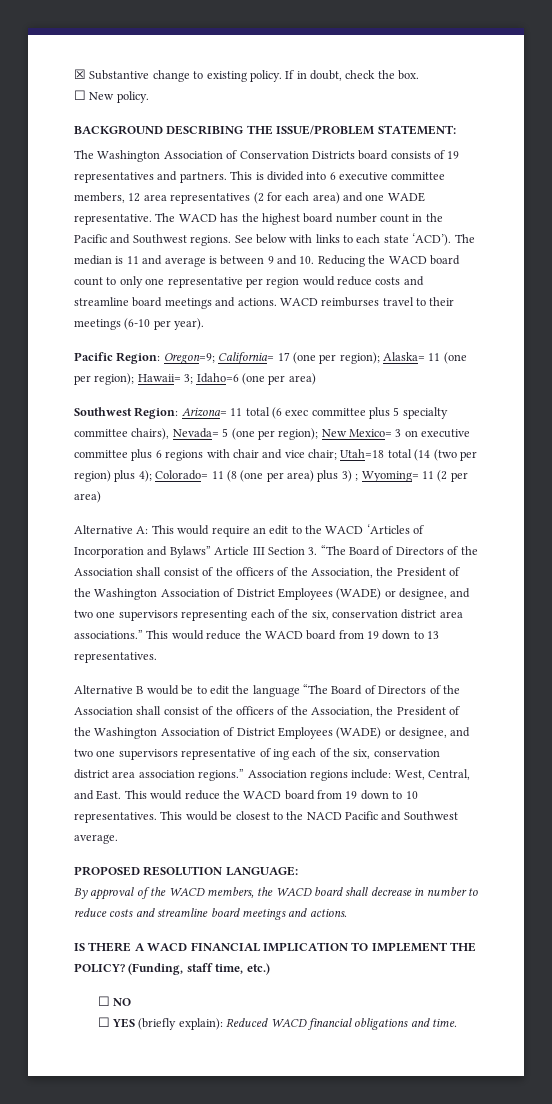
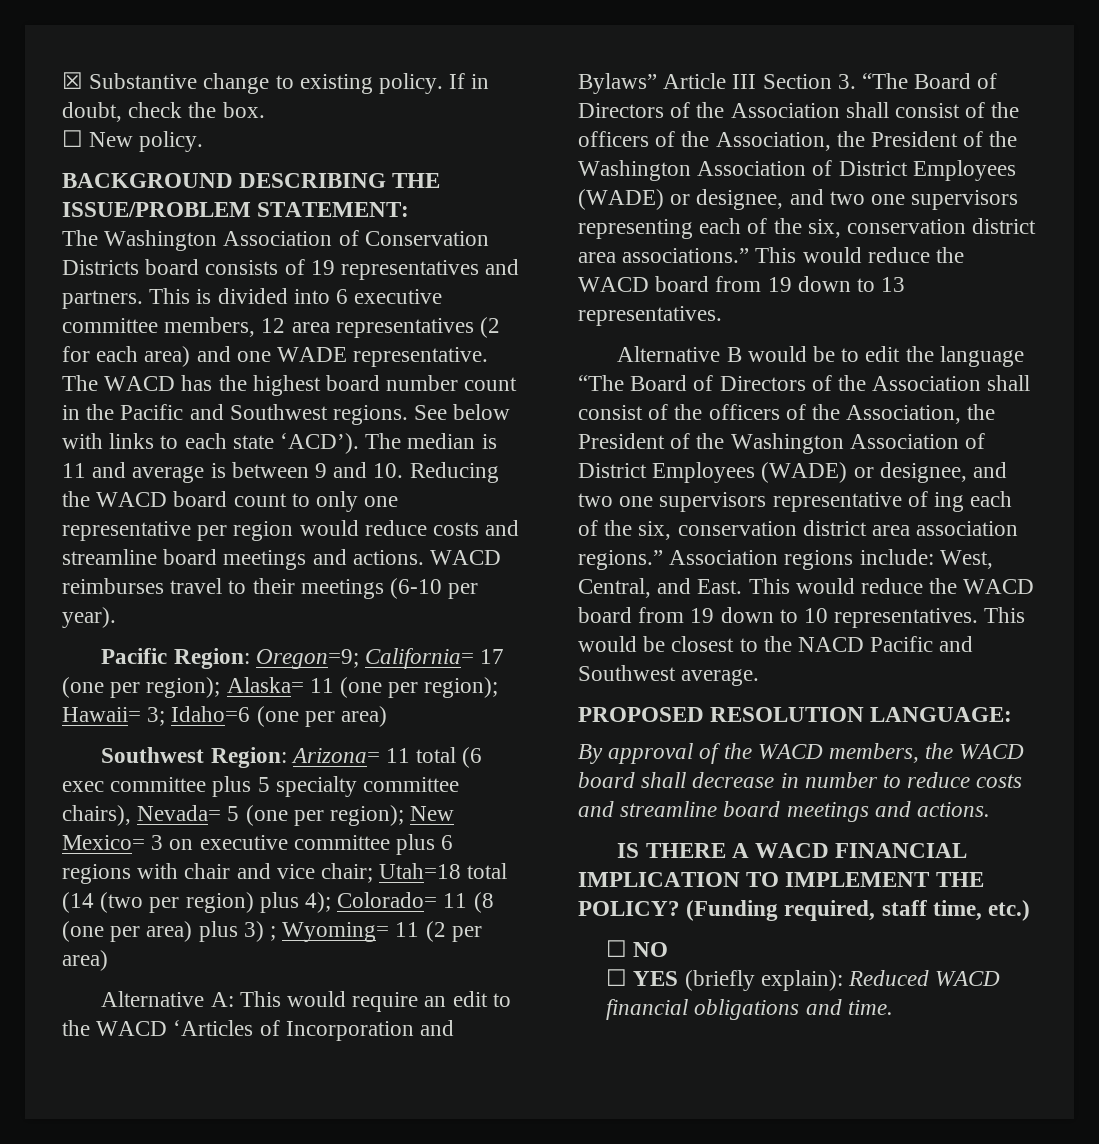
- (Funding, staff time, etc.)
+ (Funding required, staff time, etc.)

